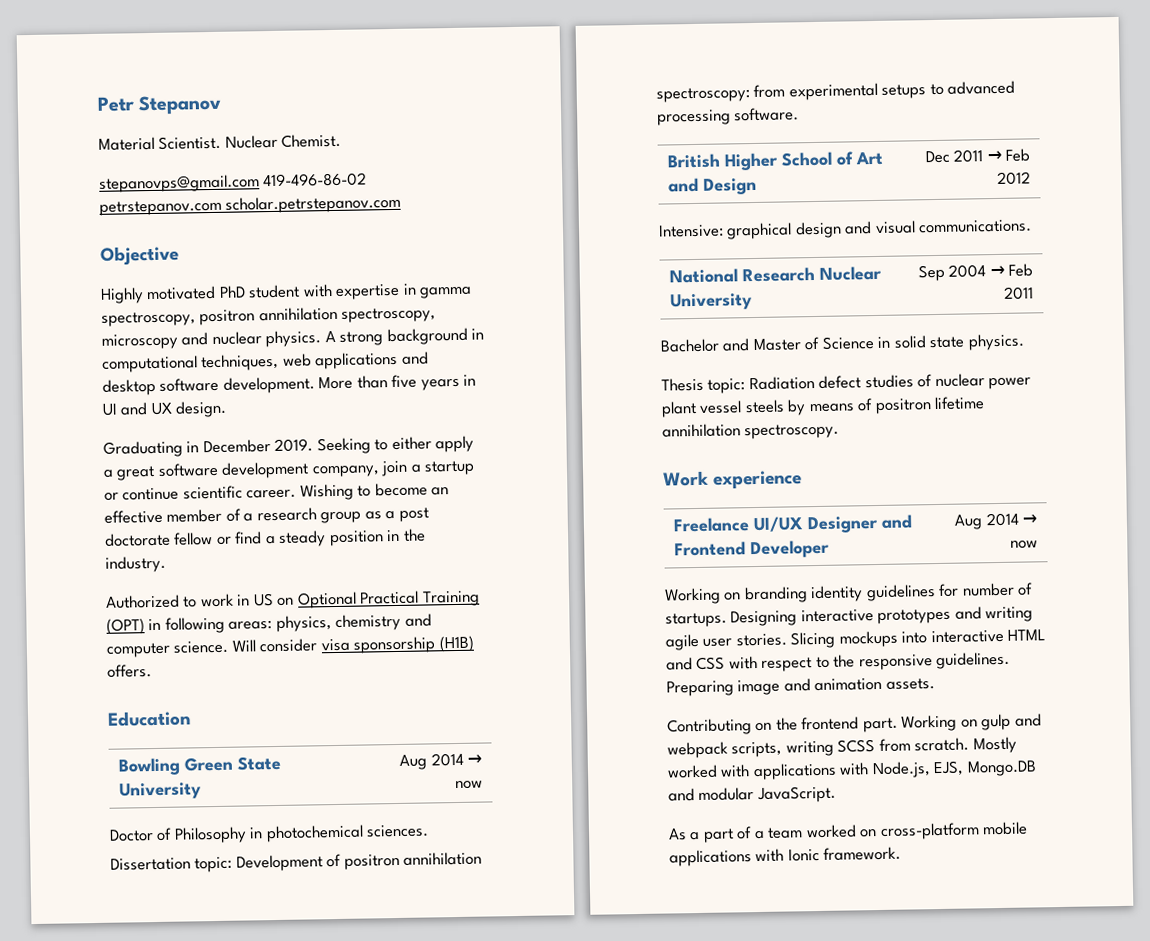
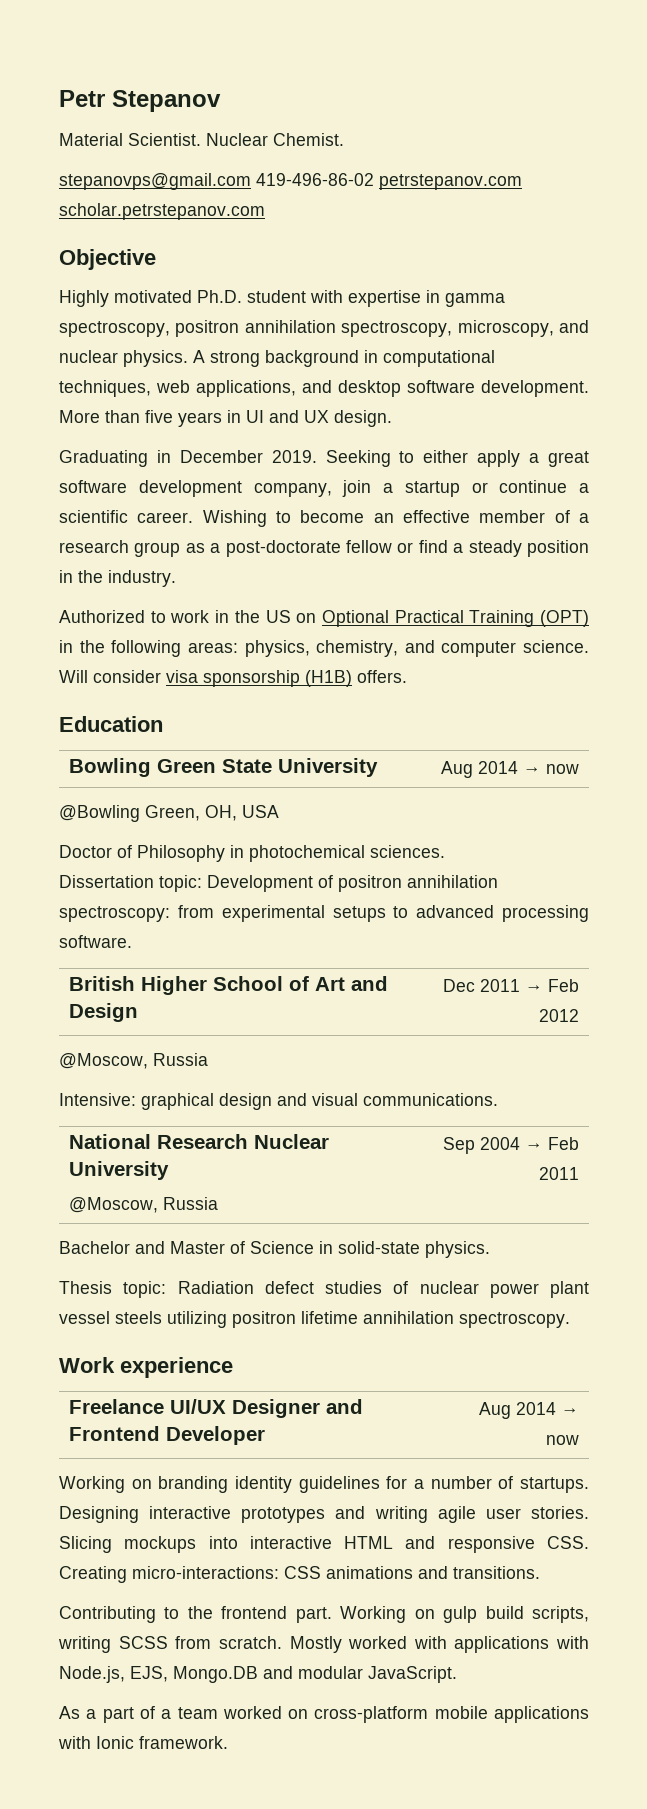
- Highly motivated PhD student with expertise in gamma spectroscopy, positron annihilation spectroscopy, microscopy and nuclear physics.
+ Highly motivated Ph.D. student with expertise in gamma spectroscopy, positron annihilation spectroscopy, microscopy, and nuclear physics.
- A strong background in computational techniques, web applications and desktop software development.
+ A strong background in computational techniques, web applications, and desktop software development.
- Seeking to either apply a great software development company, join a startup or continue scientific career.
+ Seeking to either apply a great software development company, join a startup or continue a scientific career.
- Wishing to become an effective member of a research group as a post doctorate fellow or find a steady position in the industry.
+ Wishing to become an effective member of a research group as a post-doctorate fellow or find a steady position in the industry.
- Authorized to work in US on Optional Practical Training (OPT) in following areas: physics, chemistry and computer science.
+ Authorized to work in the US on Optional Practical Training (OPT) in the following areas: physics, chemistry, and computer science.
+ @Bowling Green, OH, USA
  British Higher School of Art and Design | Dec 2011 → Feb 2012
+ @Moscow, Russia
- National Research Nuclear University | Sep 2004 → Feb 2011
+ National Research Nuclear University
+ @Moscow, Russia | Sep 2004 → Feb 2011
- Bachelor and Master of Science in solid state physics.
+ Bachelor and Master of Science in solid-state physics.
- Thesis topic: Radiation defect studies of nuclear power plant vessel steels by means of positron lifetime annihilation spectroscopy.
+ Thesis topic: Radiation defect studies of nuclear power plant vessel steels utilizing positron lifetime annihilation spectroscopy.
- Working on branding identity guidelines for number of startups.
+ Working on branding identity guidelines for a number of startups.
- Slicing mockups into interactive HTML and CSS with respect to the responsive guidelines. Preparing image and animation assets.
+ Slicing mockups into interactive HTML and responsive CSS. Creating micro-interactions: CSS animations and transitions.
- Contributing on the frontend part.
+ Contributing to the frontend part.
- Working on gulp and webpack scripts, writing SCSS from scratch.
+ Working on gulp build scripts, writing SCSS from scratch.

